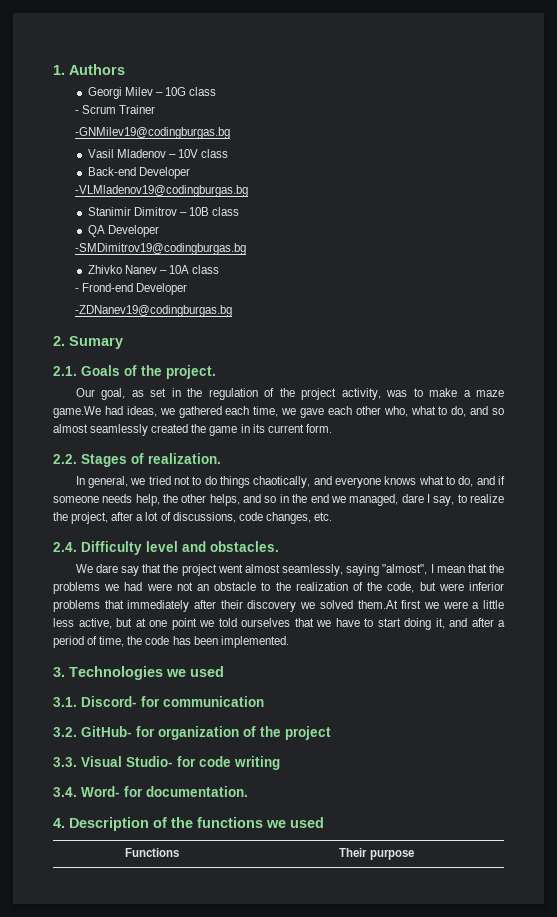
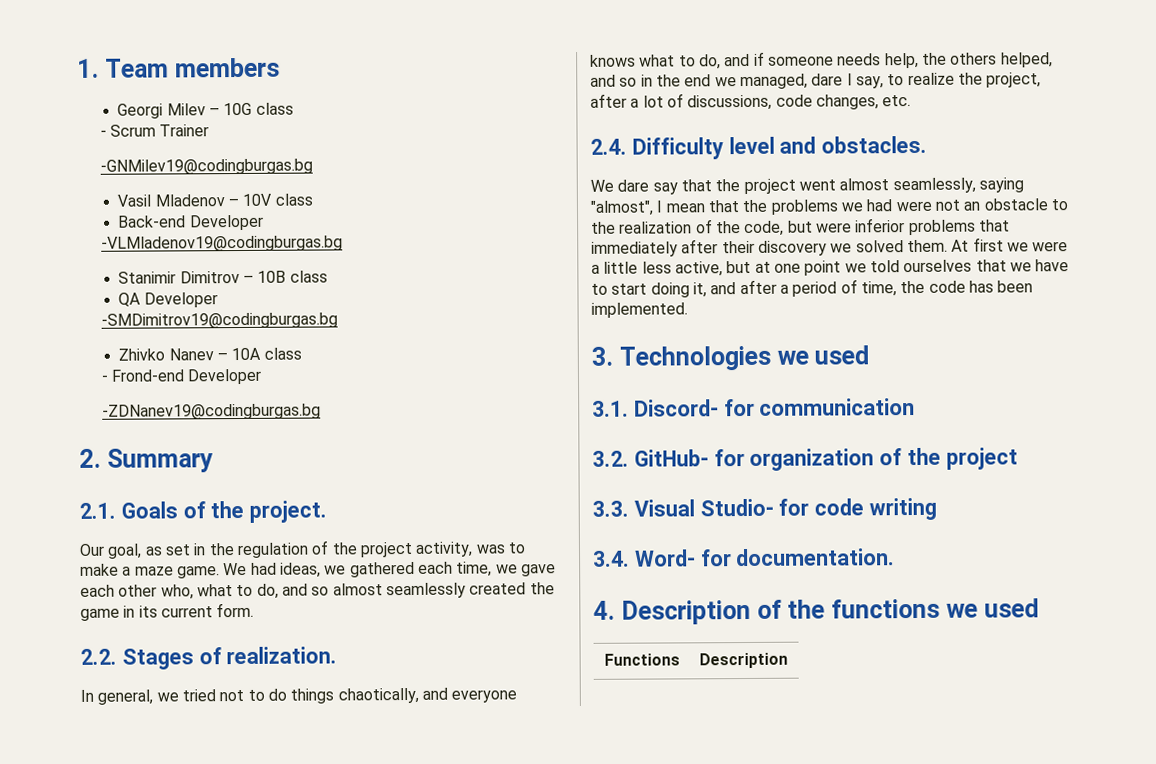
- 1. Authors
+ 1. Team members
- 2. Sumary
+ 2. Summary
- Our goal, as set in the regulation of the project activity, was to make a maze game.We had ideas, we gathered each time, we gave each other who, what to do, and so almost seamlessly created the game in its current form.
+ Our goal, as set in the regulation of the project activity, was to make a maze game. We had ideas, we gathered each time, we gave each other who, what to do, and so almost seamlessly created the game in its current form.
- In general, we tried not to do things chaotically, and everyone knows what to do, and if someone needs help, the other helps, and so in the end we managed, dare I say, to realize the project, after a lot of discussions, code changes, etc.
+ In general, we tried not to do things chaotically, and everyone knows what to do, and if someone needs help, the others helped, and so in the end we managed, dare I say, to realize the project, after a lot of discussions, code changes, etc.
- We dare say that the project went almost seamlessly, saying "almost", I mean that the problems we had were not an obstacle to the realization of the code, but were inferior problems that immediately after their discovery we solved them.At first we were a little less active, but at one point we told ourselves that we have to start doing it, and after a period of time, the code has been implemented.
+ We dare say that the project went almost seamlessly, saying "almost", I mean that the problems we had were not an obstacle to the realization of the code, but were inferior problems that immediately after their discovery we solved them. At first we were a little less active, but at one point we told ourselves that we have to start doing it, and after a period of time, the code has been implemented.
- Functions | Their purpose
+ Functions | Description

